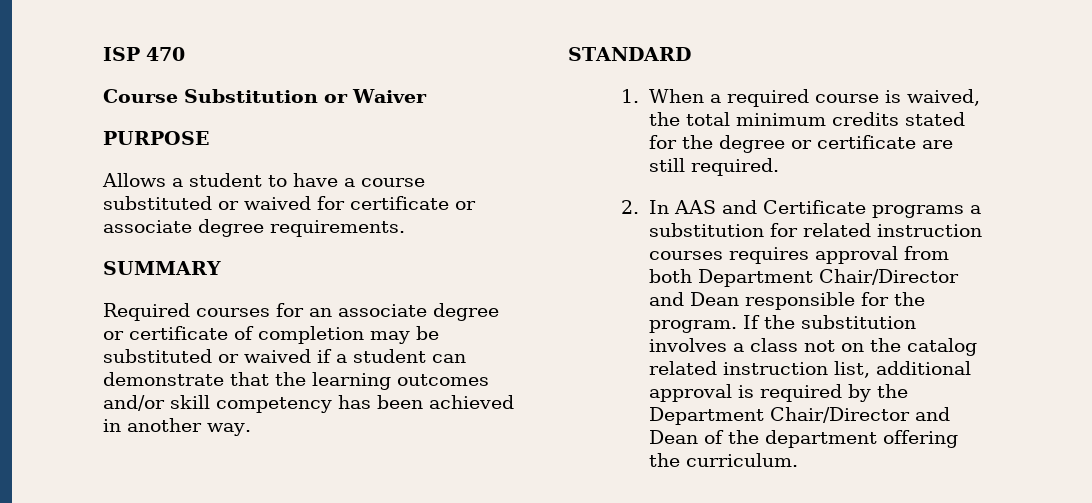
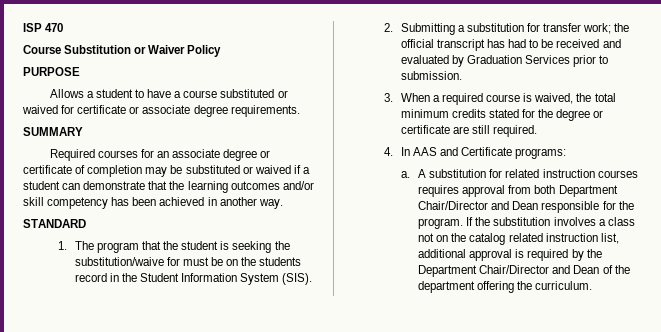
- Course Substitution or Waiver
+ Course Substitution or Waiver Policy
- 1. When a required course is waived, the total minimum credits stated for the degree or certificate are still required.
+ 1. The program that the student is seeking the substitution/waive for must be on the students record in the Student Information System (SIS).
+ 2. Submitting a substitution for transfer work; the official transcript has had to be received and evaluated by Graduation Services prior to submission.
+ 3. When a required course is waived, the total minimum credits stated for the degree or certificate are still required.
- 2. In AAS and Certificate programs a substitution for related instruction courses requires approval from both Department Chair/Director and Dean responsible for the program.
+ 4. In AAS and Certificate programs:
+ a. A substitution for related instruction courses requires approval from both Department Chair/Director and Dean responsible for the program.

